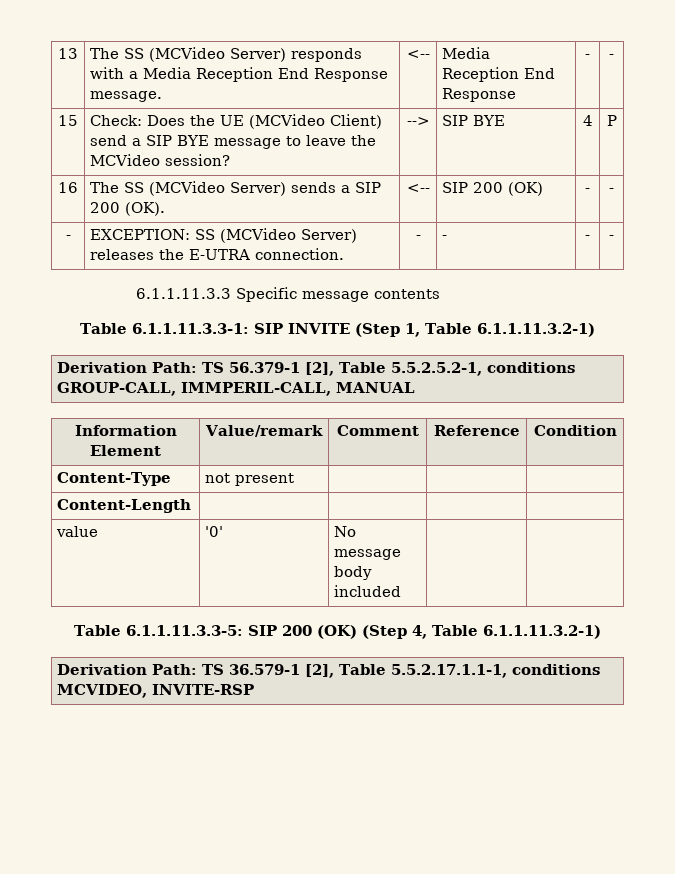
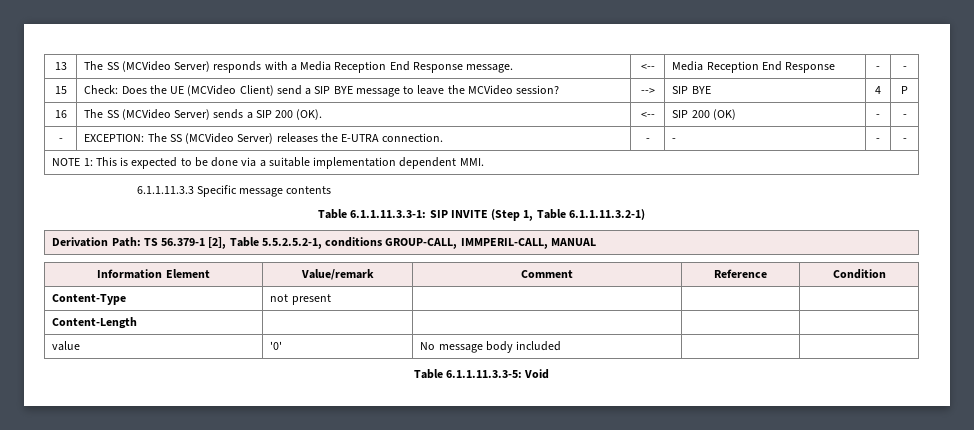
- - | EXCEPTION: SS (MCVideo Server) releases the E-UTRA connection. | - | - | - | -
+ - | EXCEPTION: The SS (MCVideo Server) releases the E-UTRA connection. | - | - | - | -
+ NOTE 1: This is expected to be done via a suitable implementation dependent MMI.
- Table 6.1.1.11.3.3-5: SIP 200 (OK) (Step 4, Table 6.1.1.11.3.2-1)
- Derivation Path: TS 36.579-1 [2], Table 5.5.2.17.1.1-1, conditions MCVIDEO, INVITE-RSP
+ Table 6.1.1.11.3.3-5: Void

